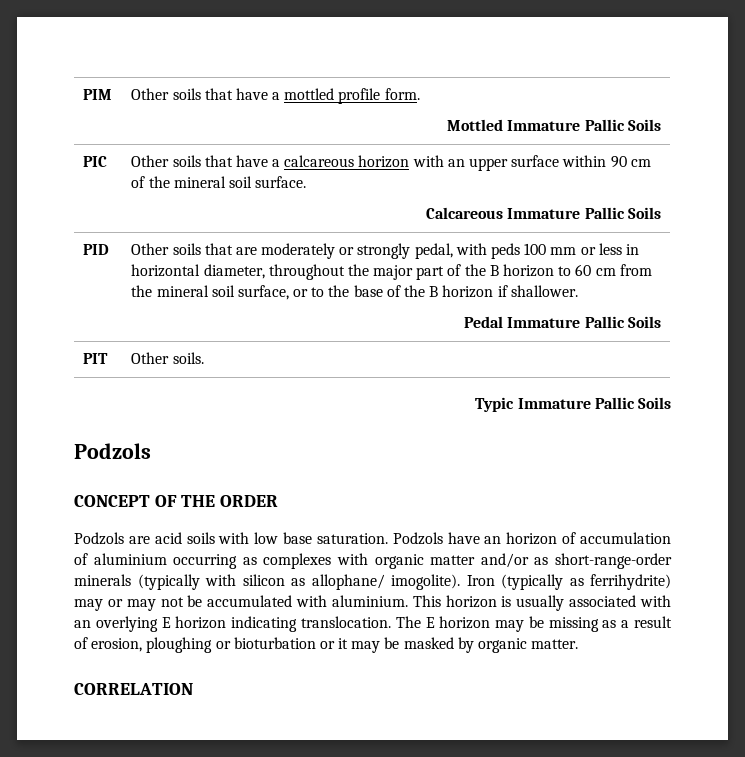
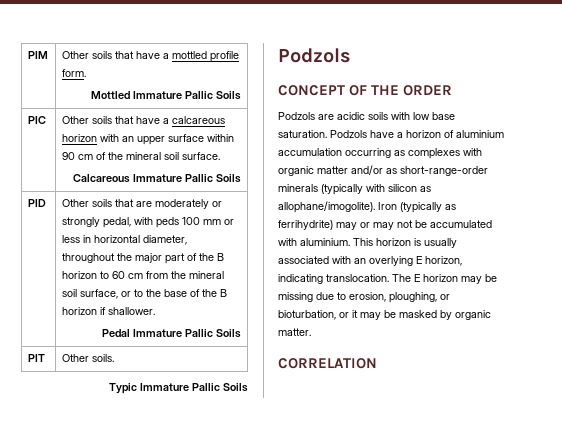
- Podzols are acid soils with low base saturation.
+ Podzols are acidic soils with low base saturation.
- Podzols have an horizon of accumulation of aluminium occurring as complexes with organic matter and/or as short-range-order minerals (typically with silicon as allophane/ imogolite).
+ Podzols have a horizon of aluminium accumulation occurring as complexes with organic matter and/or as short-range-order minerals (typically with silicon as allophane/imogolite).
- This horizon is usually associated with an overlying E horizon indicating translocation.
+ This horizon is usually associated with an overlying E horizon, indicating translocation.
- The E horizon may be missing as a result of erosion, ploughing or bioturbation or it may be masked by organic matter.
+ The E horizon may be missing due to erosion, ploughing, or bioturbation, or it may be masked by organic matter.

